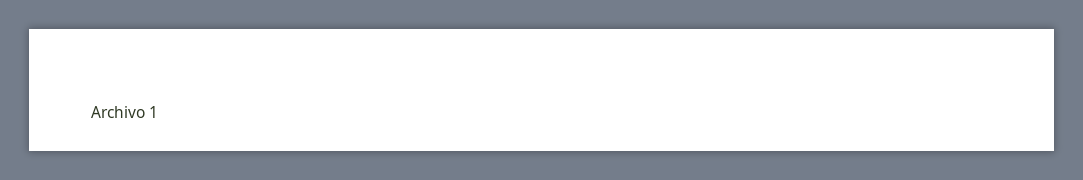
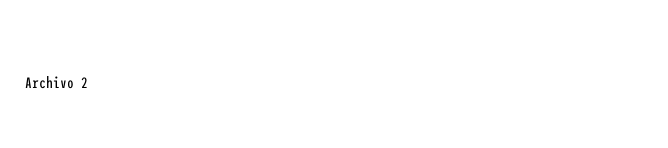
- Archivo 1
+ Archivo 2

